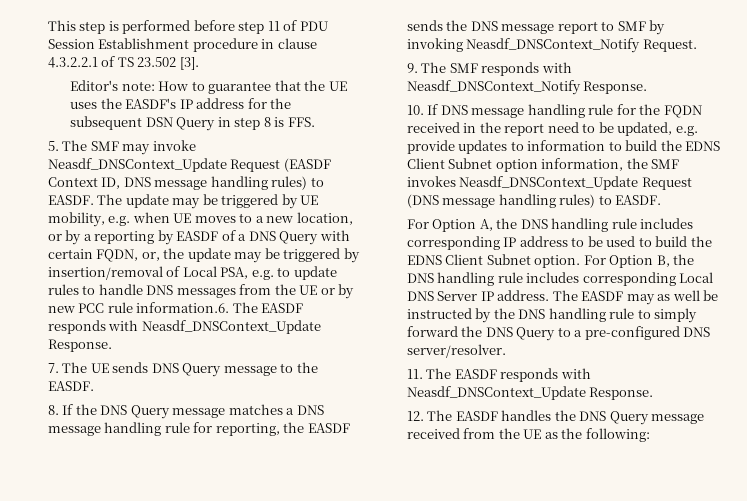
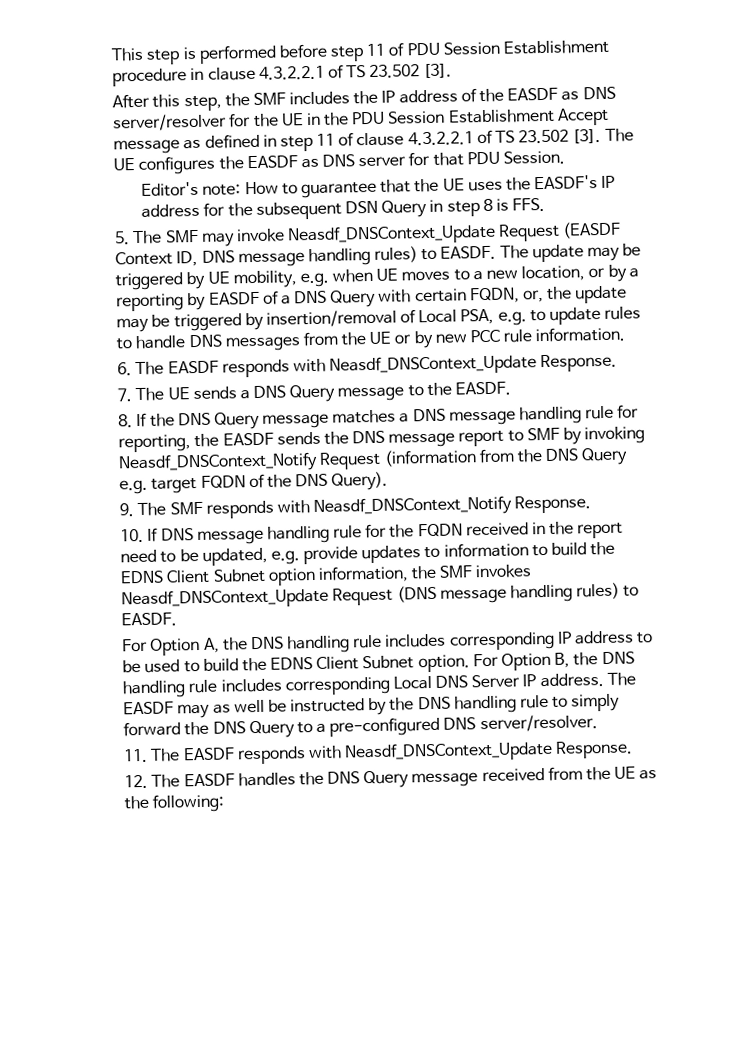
+ After this step, the SMF includes the IP address of the EASDF as DNS server/resolver for the UE in the PDU Session Establishment Accept message as defined in step 11 of clause 4.3.2.2.1 of TS 23.502 [3]. The UE configures the EASDF as DNS server for that PDU Session.
- The update may be triggered by UE mobility, e.g. when UE moves to a new location, or by a reporting by EASDF of a DNS Query with certain FQDN, or, the update may be triggered by insertion/removal of Local PSA, e.g. to update rules to handle DNS messages from the UE or by new PCC rule information.6. The EASDF responds with Neasdf_DNSContext_Update Response.
+ The update may be triggered by UE mobility, e.g. when UE moves to a new location, or by a reporting by EASDF of a DNS Query with certain FQDN, or, the update may be triggered by insertion/removal of Local PSA, e.g. to update rules to handle DNS messages from the UE or by new PCC rule information.
+ 6. The EASDF responds with Neasdf_DNSContext_Update Response.
- 7. The UE sends DNS Query message to the EASDF.
+ 7. The UE sends a DNS Query message to the EASDF.
- 8. If the DNS Query message matches a DNS message handling rule for reporting, the EASDF sends the DNS message report to SMF by invoking Neasdf_DNSContext_Notify Request.
+ 8. If the DNS Query message matches a DNS message handling rule for reporting, the EASDF sends the DNS message report to SMF by invoking Neasdf_DNSContext_Notify Request (information from the DNS Query e.g. target FQDN of the DNS Query).

